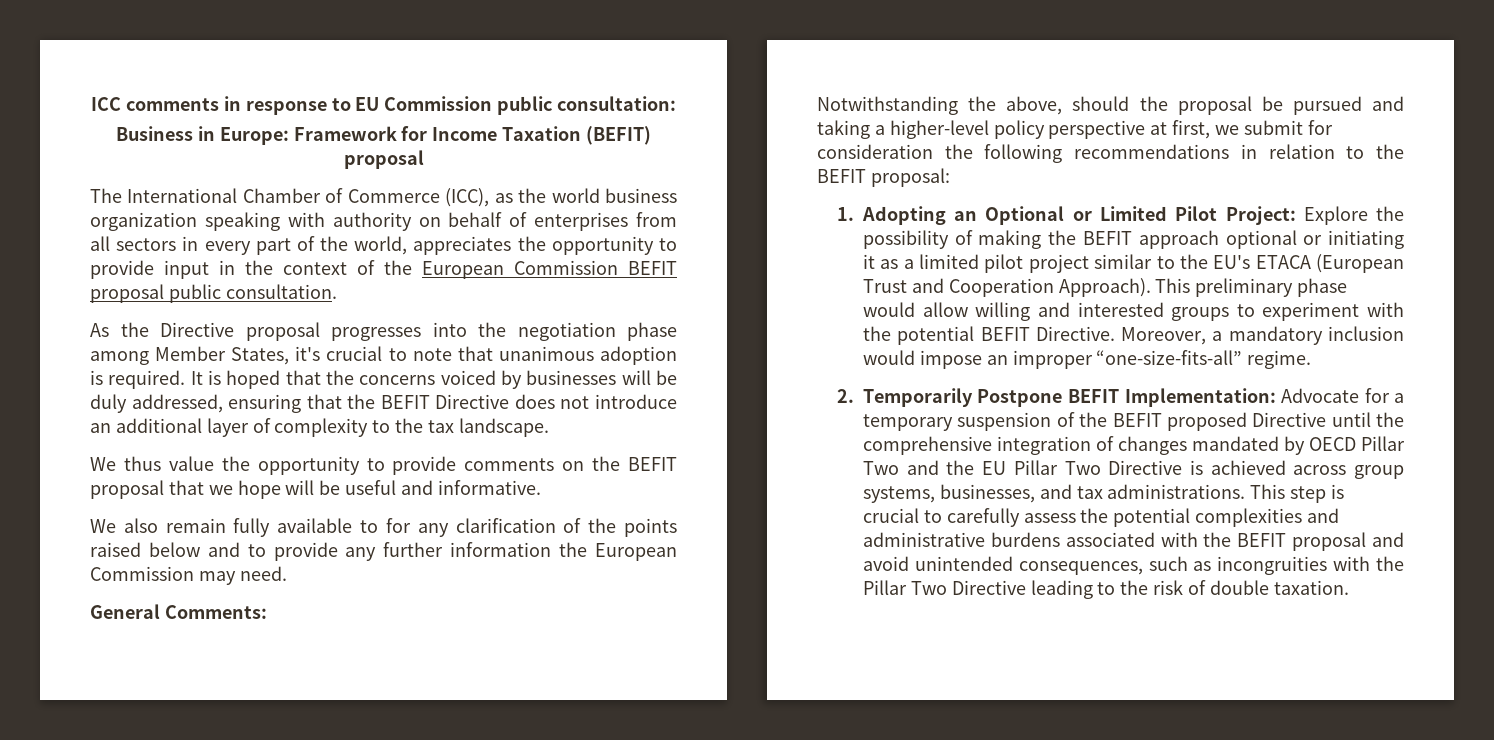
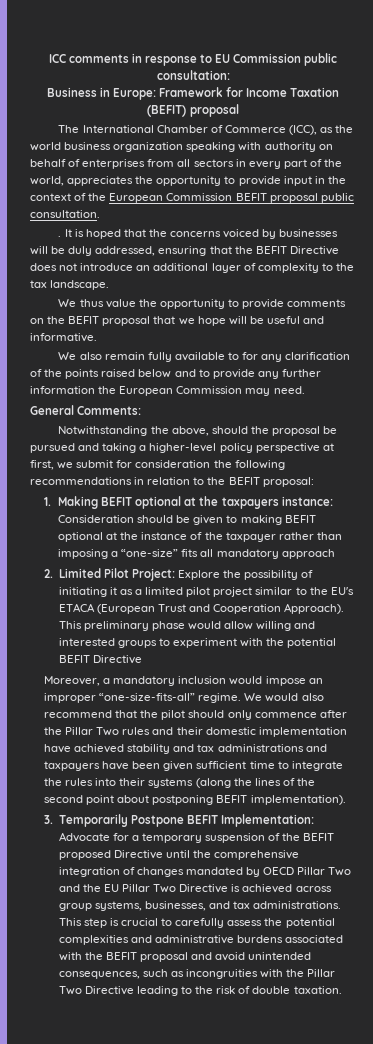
- As the Directive proposal progresses into the negotiation phase among Member States, it's crucial to note that unanimous adoption is required.
+ .
- 1. Adopting an Optional or Limited Pilot Project: Explore the possibility of making the BEFIT approach optional or initiating it as a limited pilot project similar to the EU's ETACA (European Trust and Cooperation Approach).
+ 1. Making BEFIT optional at the taxpayers instance: Consideration should be given to making BEFIT optional at the instance of the taxpayer rather than imposing a “one-size” fits all mandatory approach
+ 2. Limited Pilot Project: Explore the possibility of initiating it as a limited pilot project similar to the EU's ETACA (European Trust and Cooperation Approach).
- This preliminary phase would allow willing and interested groups to experiment with the potential BEFIT Directive. Moreover, a mandatory inclusion would impose an improper “one-size-fits-all” regime.
- 2. Temporarily Postpone BEFIT Implementation:
+ This preliminary phase would allow willing and interested groups to experiment with the potential BEFIT Directive
+ Moreover, a mandatory inclusion would impose an improper “one-size-fits-all” regime. We would also recommend that the pilot should only commence after the Pillar Two rules and their domestic implementation have achieved stability and tax administrations and taxpayers have been given sufficient time to integrate the rules into their systems (along the lines of the second point about postponing BEFIT implementation).
+ 3. Temporarily Postpone BEFIT Implementation:

